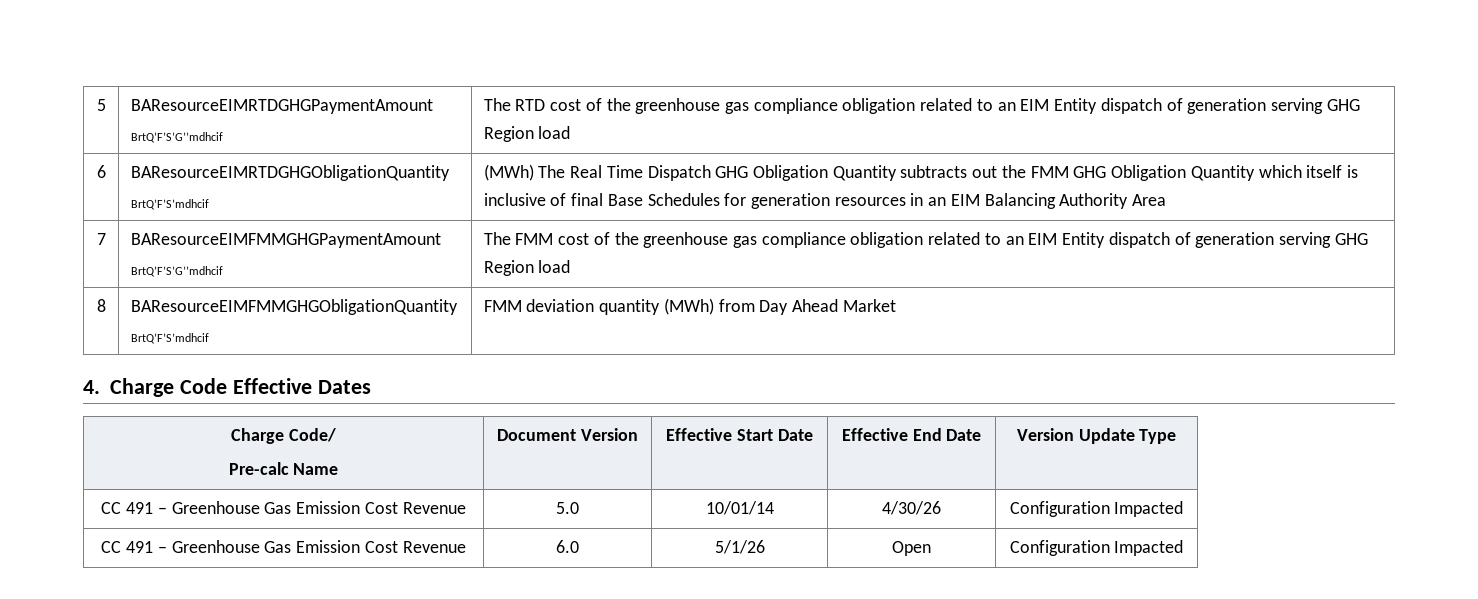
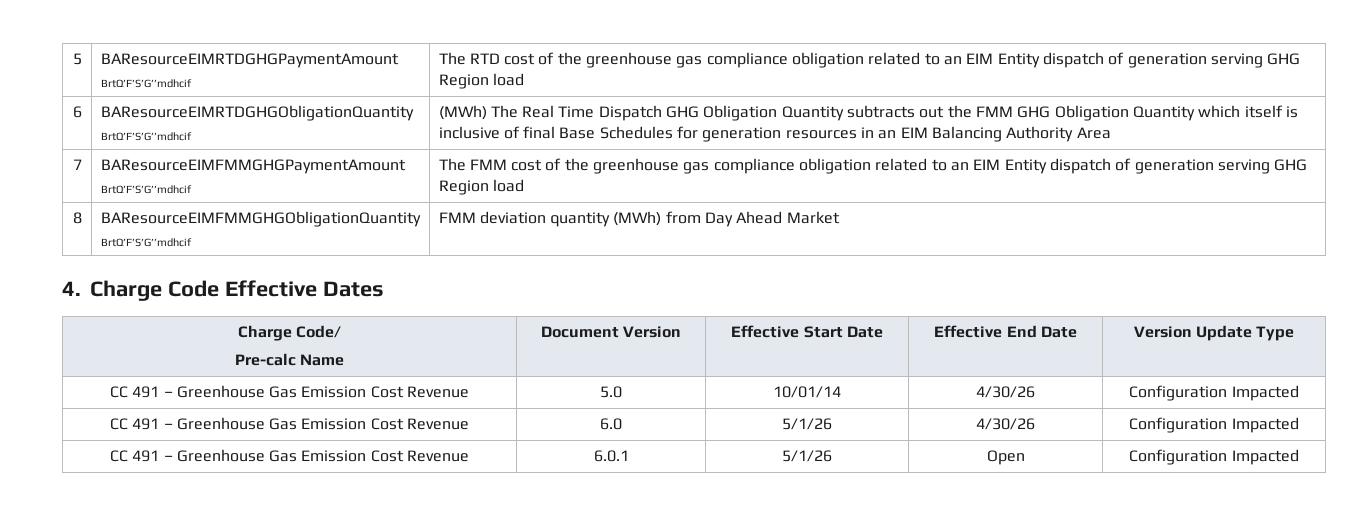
- 6 | BAResourceEIMRTDGHGObligationQuantity BrtQ’F’S’mdhcif | (MWh) The Real Time Dispatch GHG Obligation Quantity subtracts out the FMM GHG Obligation Quantity which itself is inclusive of final Base Schedules for generation resources in an EIM Balancing Authority Area
+ 6 | BAResourceEIMRTDGHGObligationQuantity BrtQ’F’S’G’’mdhcif | (MWh) The Real Time Dispatch GHG Obligation Quantity subtracts out the FMM GHG Obligation Quantity which itself is inclusive of final Base Schedules for generation resources in an EIM Balancing Authority Area
- 8 | BAResourceEIMFMMGHGObligationQuantity BrtQ’F’S’mdhcif | FMM deviation quantity (MWh) from Day Ahead Market
+ 8 | BAResourceEIMFMMGHGObligationQuantity BrtQ’F’S’G’’mdhcif | FMM deviation quantity (MWh) from Day Ahead Market
- CC 491 – Greenhouse Gas Emission Cost Revenue | 6.0 | 5/1/26 | Open | Configuration Impacted
+ CC 491 – Greenhouse Gas Emission Cost Revenue | 6.0 | 5/1/26 | 4/30/26 | Configuration Impacted
+ CC 491 – Greenhouse Gas Emission Cost Revenue | 6.0.1 | 5/1/26 | Open | Configuration Impacted

